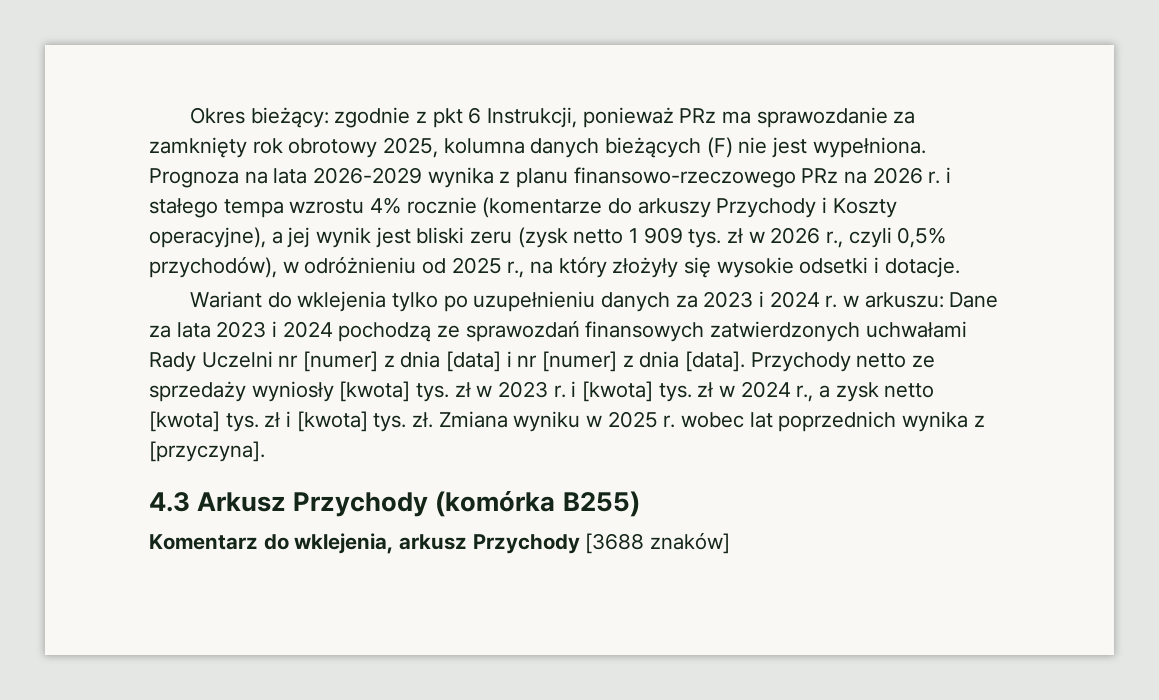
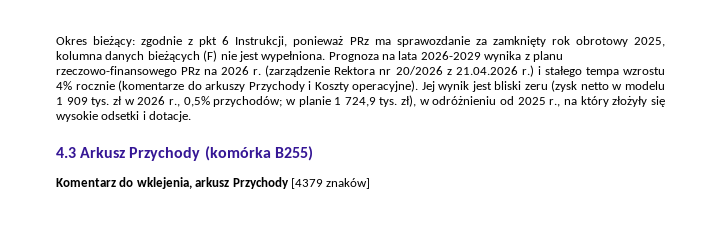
- Prognoza na lata 2026-2029 wynika z planu finansowo-rzeczowego PRz na 2026 r. i stałego tempa wzrostu 4% rocznie (komentarze do arkuszy Przychody i Koszty operacyjne), a jej wynik jest bliski zeru (zysk netto 1 909 tys. zł w 2026 r., czyli 0,5% przychodów), w odróżnieniu od 2025 r., na który złożyły się wysokie odsetki i dotacje.
+ Prognoza na lata 2026-2029 wynika z planu rzeczowo-finansowego PRz na 2026 r. (zarządzenie Rektora nr 20/2026 z 21.04.2026 r.) i stałego tempa wzrostu 4% rocznie (komentarze do arkuszy Przychody i Koszty operacyjne). Jej wynik jest bliski zeru (zysk netto w modelu 1 909 tys. zł w 2026 r., 0,5% przychodów; w planie 1 724,9 tys. zł), w odróżnieniu od 2025 r., na który złożyły się wysokie odsetki i dotacje.
- Wariant do wklejenia tylko po uzupełnieniu danych za 2023 i 2024 r. w arkuszu: Dane za lata 2023 i 2024 pochodzą ze sprawozdań finansowych zatwierdzonych uchwałami Rady Uczelni nr [numer] z dnia [data] i nr [numer] z dnia [data]. Przychody netto ze sprzedaży wyniosły [kwota] tys. zł w 2023 r. i [kwota] tys. zł w 2024 r., a zysk netto [kwota] tys. zł i [kwota] tys. zł. Zmiana wyniku w 2025 r. wobec lat poprzednich wynika z [przyczyna].
- Komentarz do wklejenia, arkusz Przychody [3688 znaków]
+ Komentarz do wklejenia, arkusz Przychody [4379 znaków]

